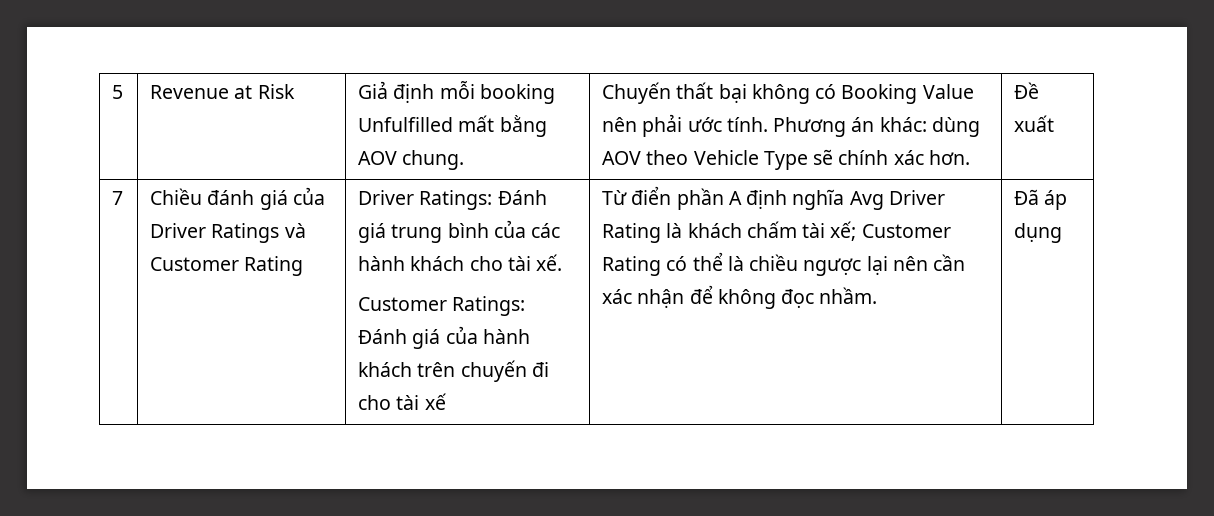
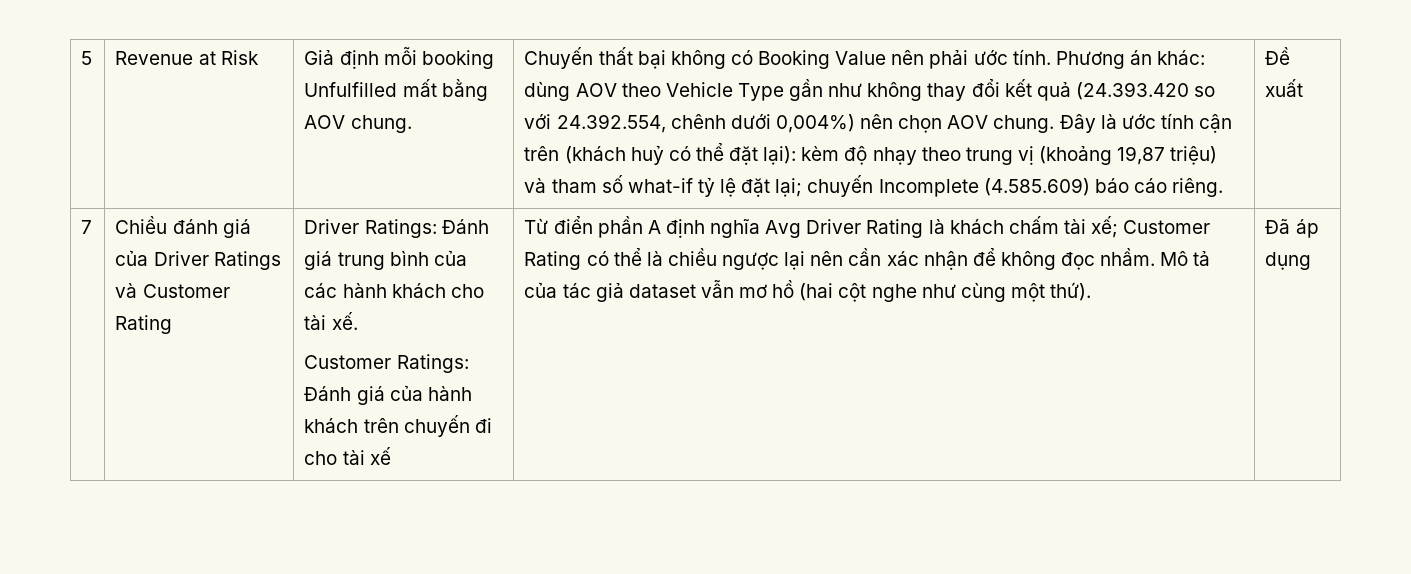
- Phương án khác: dùng AOV theo Vehicle Type sẽ chính xác hơn.
+ Phương án khác: dùng AOV theo Vehicle Type gần như không thay đổi kết quả (24.393.420 so với 24.392.554, chênh dưới 0,004%) nên chọn AOV chung. Đây là ước tính cận trên (khách huỷ có thể đặt lại): kèm độ nhạy theo trung vị (khoảng 19,87 triệu) và tham số what-if tỷ lệ đặt lại; chuyến Incomplete (4.585.609) báo cáo riêng.
+ Mô tả của tác giả dataset vẫn mơ hồ (hai cột nghe như cùng một thứ).

